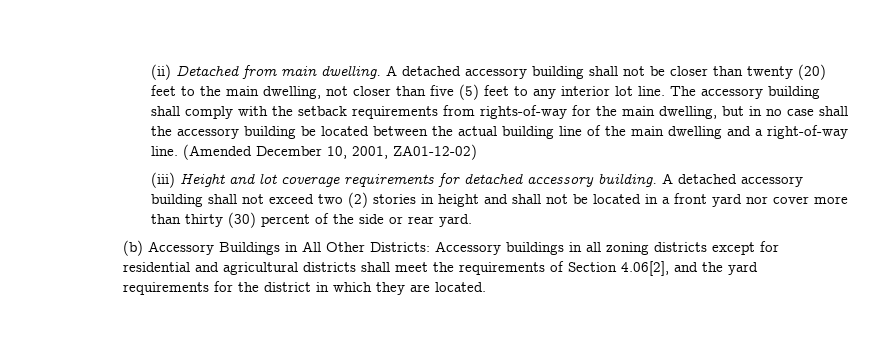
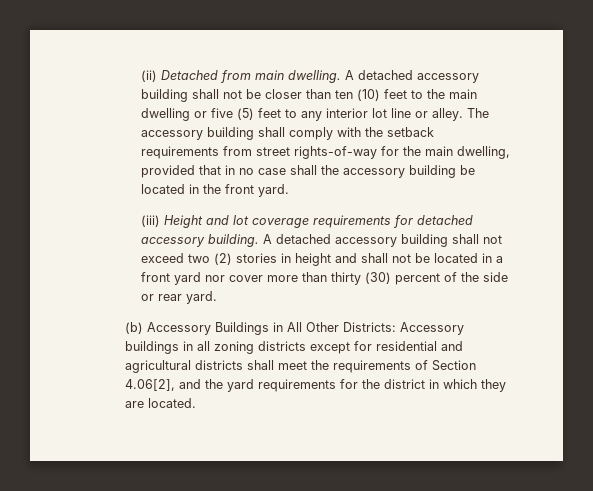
- A detached accessory building shall not be closer than twenty (20) feet to the main dwelling, not closer than five (5) feet to any interior lot line.
+ A detached accessory building shall not be closer than ten (10) feet to the main dwelling or five (5) feet to any interior lot line or alley.
- The accessory building shall comply with the setback requirements from rights-of-way for the main dwelling, but in no case shall the accessory building be located between the actual building line of the main dwelling and a right-of-way line. (Amended December 10, 2001, ZA01-12-02)
+ The accessory building shall comply with the setback requirements from street rights-of-way for the main dwelling, provided that in no case shall the accessory building be located in the front yard.

